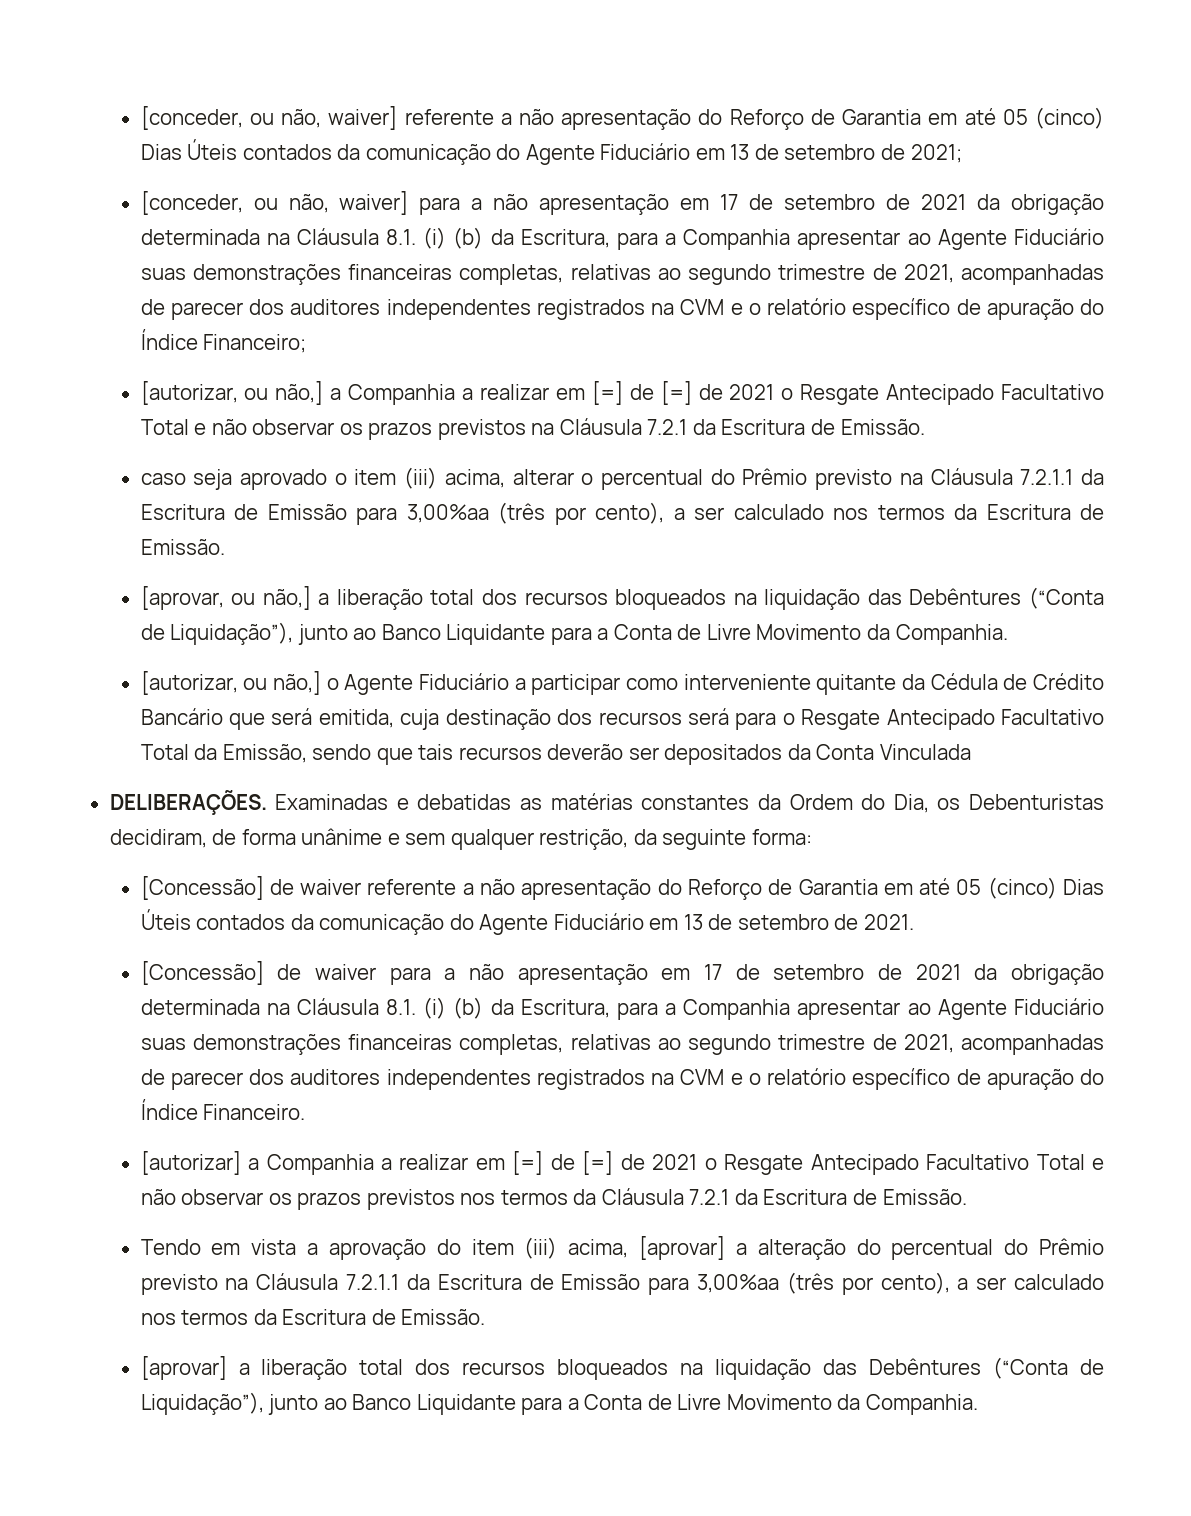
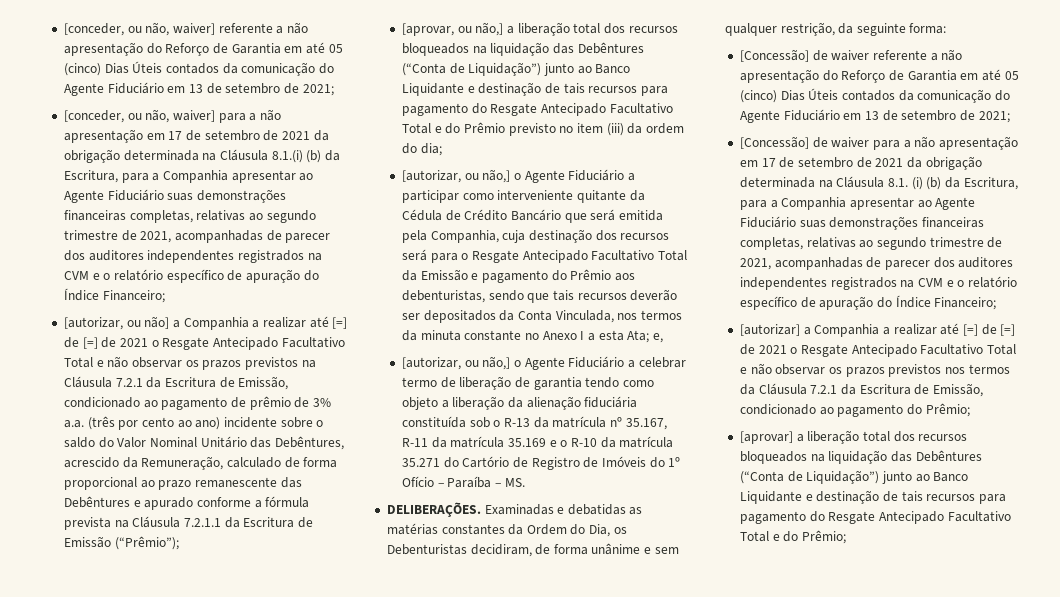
- [conceder, ou não, waiver] para a não apresentação em 17 de setembro de 2021 da obrigação determinada na Cláusula 8.1. (i) (b) da Escritura, para a Companhia apresentar ao Agente Fiduciário suas demonstrações financeiras completas, relativas ao segundo trimestre de 2021, acompanhadas de parecer dos auditores independentes registrados na CVM e o relatório específico de apuração do Índice Financeiro;
+ [conceder, ou não, waiver] para a não apresentação em 17 de setembro de 2021 da obrigação determinada na Cláusula 8.1.(i) (b) da Escritura, para a Companhia apresentar ao Agente Fiduciário suas demonstrações financeiras completas, relativas ao segundo trimestre de 2021, acompanhadas de parecer dos auditores independentes registrados na CVM e o relatório específico de apuração do Índice Financeiro;
- [autorizar, ou não,] a Companhia a realizar em [=] de [=] de 2021 o Resgate Antecipado Facultativo Total e não observar os prazos previstos na Cláusula 7.2.1 da Escritura de Emissão.
- caso seja aprovado o item (iii) acima, alterar o percentual do Prêmio previsto na Cláusula 7.2.1.1 da Escritura de Emissão para 3,00%aa (três por cento), a ser calculado nos termos da Escritura de Emissão.
+ [autorizar, ou não] a Companhia a realizar até [=] de [=] de 2021 o Resgate Antecipado Facultativo Total e não observar os prazos previstos na Cláusula 7.2.1 da Escritura de Emissão, condicionado ao pagamento de prêmio de 3% a.a. (três por cento ao ano) incidente sobre o saldo do Valor Nominal Unitário das Debêntures, acrescido da Remuneração, calculado de forma proporcional ao prazo remanescente das Debêntures e apurado conforme a fórmula prevista na Cláusula 7.2.1.1 da Escritura de Emissão (“Prêmio”);
- [aprovar, ou não,] a liberação total dos recursos bloqueados na liquidação das Debêntures (“Conta de Liquidação”), junto ao Banco Liquidante para a Conta de Livre Movimento da Companhia.
+ [aprovar, ou não,] a liberação total dos recursos bloqueados na liquidação das Debêntures (“Conta de Liquidação”) junto ao Banco Liquidante e destinação de tais recursos para pagamento do Resgate Antecipado Facultativo Total e do Prêmio previsto no item (iii) da ordem do dia;
- [autorizar, ou não,] o Agente Fiduciário a participar como interveniente quitante da Cédula de Crédito Bancário que será emitida, cuja destinação dos recursos será para o Resgate Antecipado Facultativo Total da Emissão, sendo que tais recursos deverão ser depositados da Conta Vinculada
+ [autorizar, ou não,] o Agente Fiduciário a participar como interveniente quitante da Cédula de Crédito Bancário que será emitida pela Companhia, cuja destinação dos recursos será para o Resgate Antecipado Facultativo Total da Emissão e pagamento do Prêmio aos debenturistas, sendo que tais recursos deverão ser depositados da Conta Vinculada, nos termos da minuta constante no Anexo I a esta Ata; e,
+ [autorizar, ou não,] o Agente Fiduciário a celebrar termo de liberação de garantia tendo como objeto a liberação da alienação fiduciária constituída sob o R-13 da matrícula nº 35.167, R-11 da matrícula 35.169 e o R-10 da matrícula 35.271 do Cartório de Registro de Imóveis do 1º Ofício – Paraíba – MS.
- [Concessão] de waiver referente a não apresentação do Reforço de Garantia em até 05 (cinco) Dias Úteis contados da comunicação do Agente Fiduciário em 13 de setembro de 2021.
+ [Concessão] de waiver referente a não apresentação do Reforço de Garantia em até 05 (cinco) Dias Úteis contados da comunicação do Agente Fiduciário em 13 de setembro de 2021;
- [Concessão] de waiver para a não apresentação em 17 de setembro de 2021 da obrigação determinada na Cláusula 8.1. (i) (b) da Escritura, para a Companhia apresentar ao Agente Fiduciário suas demonstrações financeiras completas, relativas ao segundo trimestre de 2021, acompanhadas de parecer dos auditores independentes registrados na CVM e o relatório específico de apuração do Índice Financeiro.
+ [Concessão] de waiver para a não apresentação em 17 de setembro de 2021 da obrigação determinada na Cláusula 8.1. (i) (b) da Escritura, para a Companhia apresentar ao Agente Fiduciário suas demonstrações financeiras completas, relativas ao segundo trimestre de 2021, acompanhadas de parecer dos auditores independentes registrados na CVM e o relatório específico de apuração do Índice Financeiro;
- [autorizar] a Companhia a realizar em [=] de [=] de 2021 o Resgate Antecipado Facultativo Total e não observar os prazos previstos nos termos da Cláusula 7.2.1 da Escritura de Emissão.
- Tendo em vista a aprovação do item (iii) acima, [aprovar] a alteração do percentual do Prêmio previsto na Cláusula 7.2.1.1 da Escritura de Emissão para 3,00%aa (três por cento), a ser calculado nos termos da Escritura de Emissão.
+ [autorizar] a Companhia a realizar até [=] de [=] de 2021 o Resgate Antecipado Facultativo Total e não observar os prazos previstos nos termos da Cláusula 7.2.1 da Escritura de Emissão, condicionado ao pagamento do Prêmio;
- [aprovar] a liberação total dos recursos bloqueados na liquidação das Debêntures (“Conta de Liquidação”), junto ao Banco Liquidante para a Conta de Livre Movimento da Companhia.
+ [aprovar] a liberação total dos recursos bloqueados na liquidação das Debêntures (“Conta de Liquidação”) junto ao Banco Liquidante e destinação de tais recursos para pagamento do Resgate Antecipado Facultativo Total e do Prêmio;

